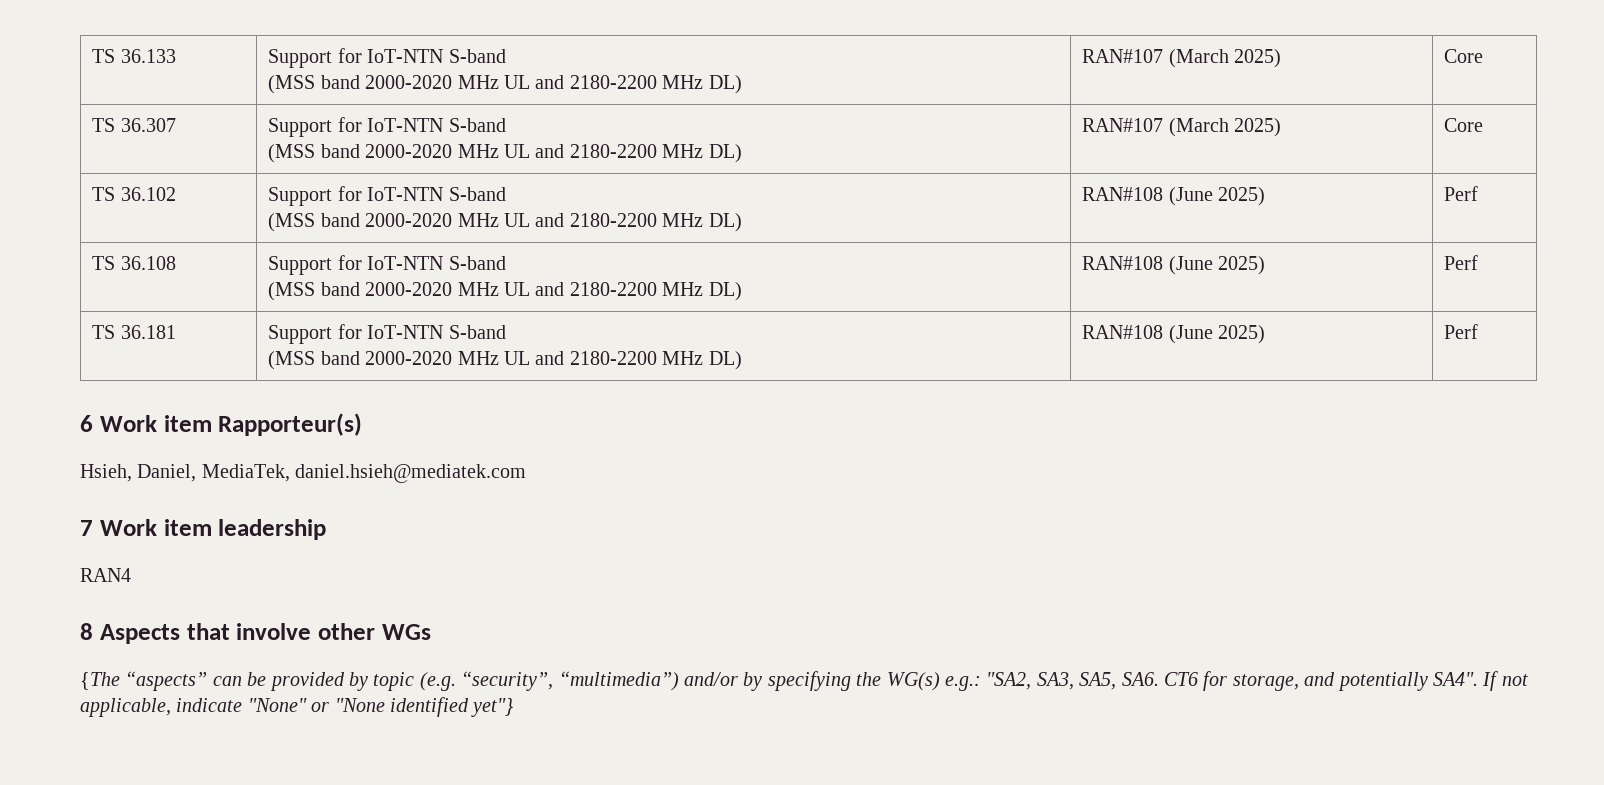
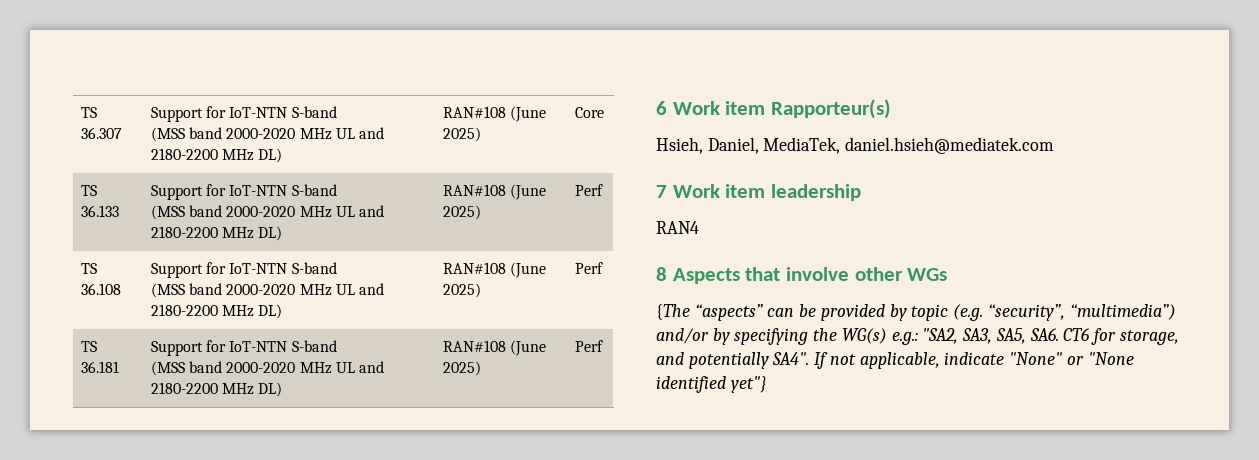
+ TS 36.307 | Support for IoT-NTN S-band
+ (MSS band 2000-2020 MHz UL and 2180-2200 MHz DL) | RAN#108 (June 2025) | Core
  TS 36.133 | Support for IoT-NTN S-band
- (MSS band 2000-2020 MHz UL and 2180-2200 MHz DL) | RAN#107 (March 2025) | Core
- TS 36.307 | Support for IoT-NTN S-band
- (MSS band 2000-2020 MHz UL and 2180-2200 MHz DL) | RAN#107 (March 2025) | Core
- TS 36.102 | Support for IoT-NTN S-band

